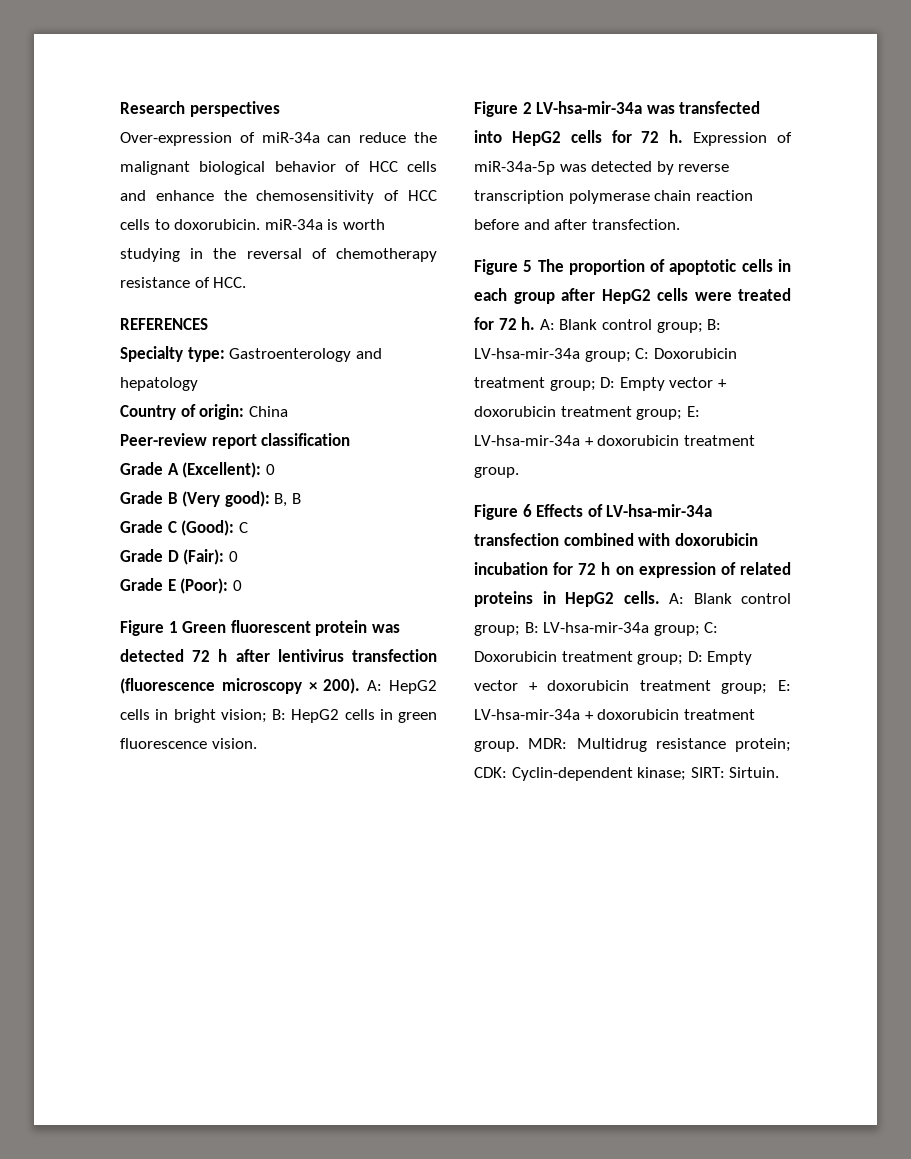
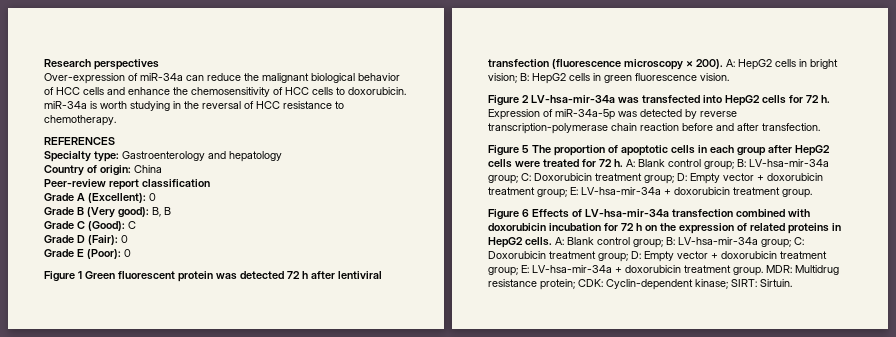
- Over-expression of miR-34a can reduce the malignant biological behavior of HCC cells and enhance the chemosensitivity of HCC cells to doxorubicin. miR-34a is worth studying in the reversal of chemotherapy resistance of HCC.
+ Over-expression of miR-34a can reduce the malignant biological behavior of HCC cells and enhance the chemosensitivity of HCC cells to doxorubicin. miR-34a is worth studying in the reversal of HCC resistance to chemotherapy.
- Figure 1 Green fluorescent protein was detected 72 h after lentivirus transfection (fluorescence microscopy × 200).
+ Figure 1 Green fluorescent protein was detected 72 h after lentiviral transfection (fluorescence microscopy × 200).
- Expression of miR-34a-5p was detected by reverse transcription polymerase chain reaction before and after transfection.
+ Expression of miR-34a-5p was detected by reverse transcription-polymerase chain reaction before and after transfection.
- Figure 6 Effects of LV-hsa-mir-34a transfection combined with doxorubicin incubation for 72 h on expression of related proteins in HepG2 cells.
+ Figure 6 Effects of LV-hsa-mir-34a transfection combined with doxorubicin incubation for 72 h on the expression of related proteins in HepG2 cells.

